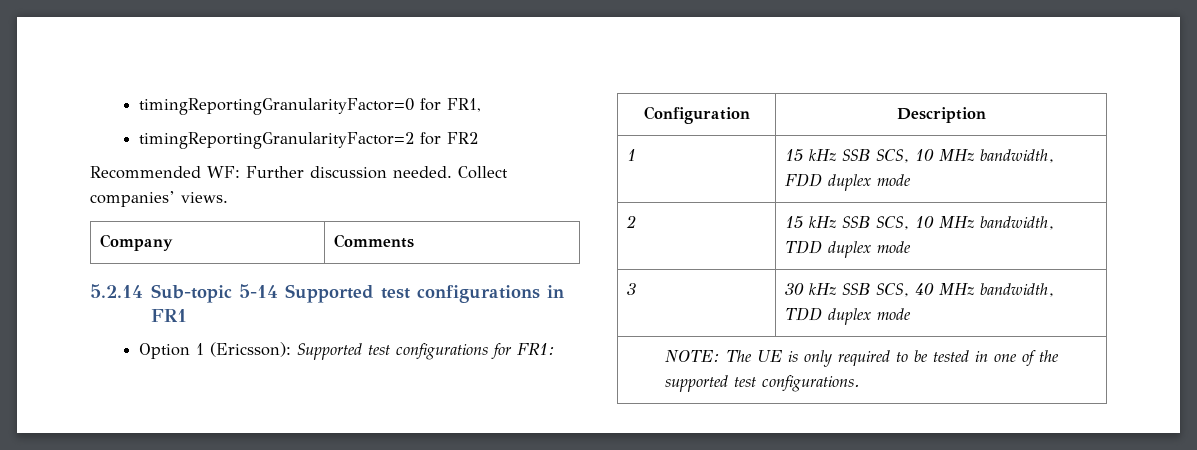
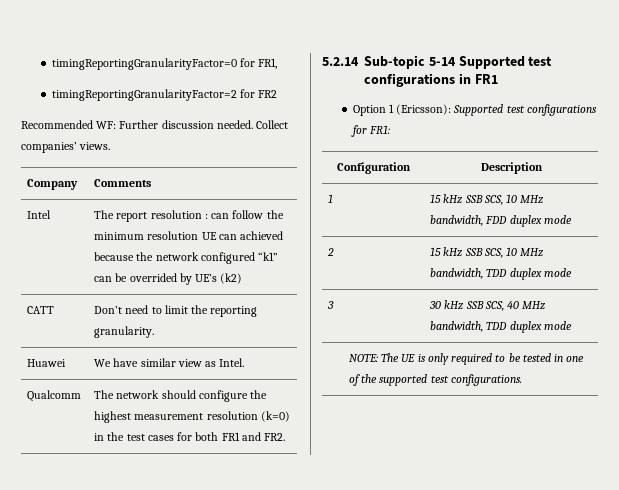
+ Intel | The report resolution : can follow the minimum resolution UE can achieved because the network configured “k1” can be overrided by UE’s (k2)
+ CATT | Don’t need to limit the reporting granularity.
+ Huawei | We have similar view as Intel.
+ Qualcomm | The network should configure the highest measurement resolution (k=0) in the test cases for both FR1 and FR2.

